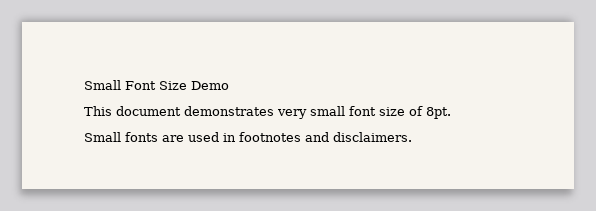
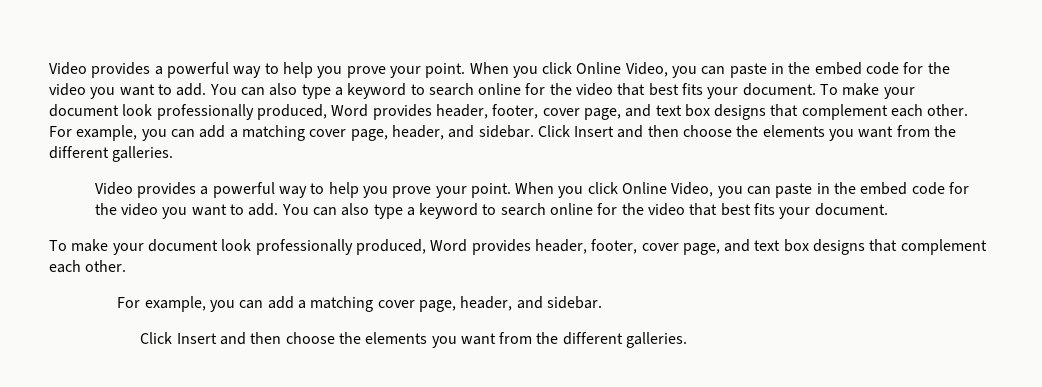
- Small Font Size Demo
- This document demonstrates very small font size of 8pt.
- Small fonts are used in footnotes and disclaimers.
+ Video provides a powerful way to help you prove your point. When you click Online Video, you can paste in the embed code for the video you want to add. You can also type a keyword to search online for the video that best fits your document. To make your document look professionally produced, Word provides header, footer, cover page, and text box designs that complement each other. For example, you can add a matching cover page, header, and sidebar. Click Insert and then choose the elements you want from the different galleries.
+ Video provides a powerful way to help you prove your point. When you click Online Video, you can paste in the embed code for the video you want to add. You can also type a keyword to search online for the video that best fits your document.
+ To make your document look professionally produced, Word provides header, footer, cover page, and text box designs that complement each other.
+ For example, you can add a matching cover page, header, and sidebar.
+ Click Insert and then choose the elements you want from the different galleries.

